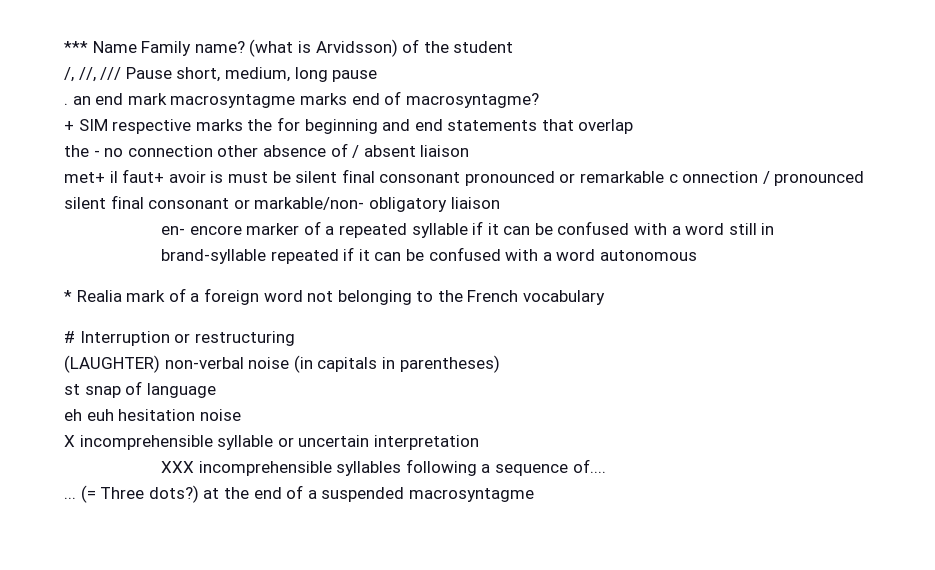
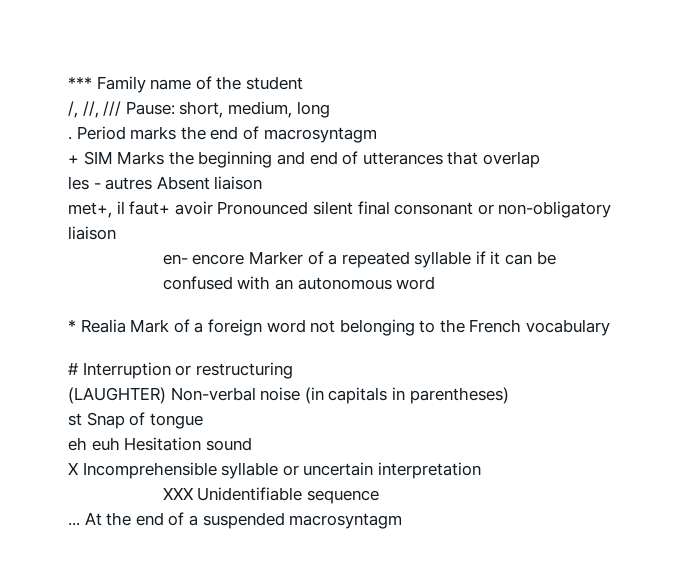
- *** Name Family name? (what is Arvidsson) of the student
+ *** Family name of the student
- /, //, /// Pause short, medium, long pause
+ /, //, /// Pause: short, medium, long
- . an end mark macrosyntagme marks end of macrosyntagme?
+ . Period marks the end of macrosyntagm
- + SIM respective marks the for beginning and end statements that overlap
+ + SIM Marks the beginning and end of utterances that overlap
- the - no connection other absence of / absent liaison
- met+ il faut+ avoir is must be silent final consonant pronounced or remarkable c onnection / pronounced silent final consonant or markable/non- obligatory liaison
+ les - autres Absent liaison
+ met+, il faut+ avoir Pronounced silent final consonant or non-obligatory liaison
- en- encore marker of a repeated syllable if it can be confused with a word still in brand-syllable repeated if it can be confused with a word autonomous
+ en- encore Marker of a repeated syllable if it can be confused with an autonomous word
- * Realia mark of a foreign word not belonging to the French vocabulary
+ * Realia Mark of a foreign word not belonging to the French vocabulary
- (LAUGHTER) non-verbal noise (in capitals in parentheses)
+ (LAUGHTER) Non-verbal noise (in capitals in parentheses)
- st snap of language
+ st Snap of tongue
- eh euh hesitation noise
+ eh euh Hesitation sound
- X incomprehensible syllable or uncertain interpretation
+ X Incomprehensible syllable or uncertain interpretation
- XXX incomprehensible syllables following a sequence of....
+ XXX Unidentifiable sequence
- (= Three dots?) at the end of a suspended macrosyntagme
+ At the end of a suspended macrosyntagm

